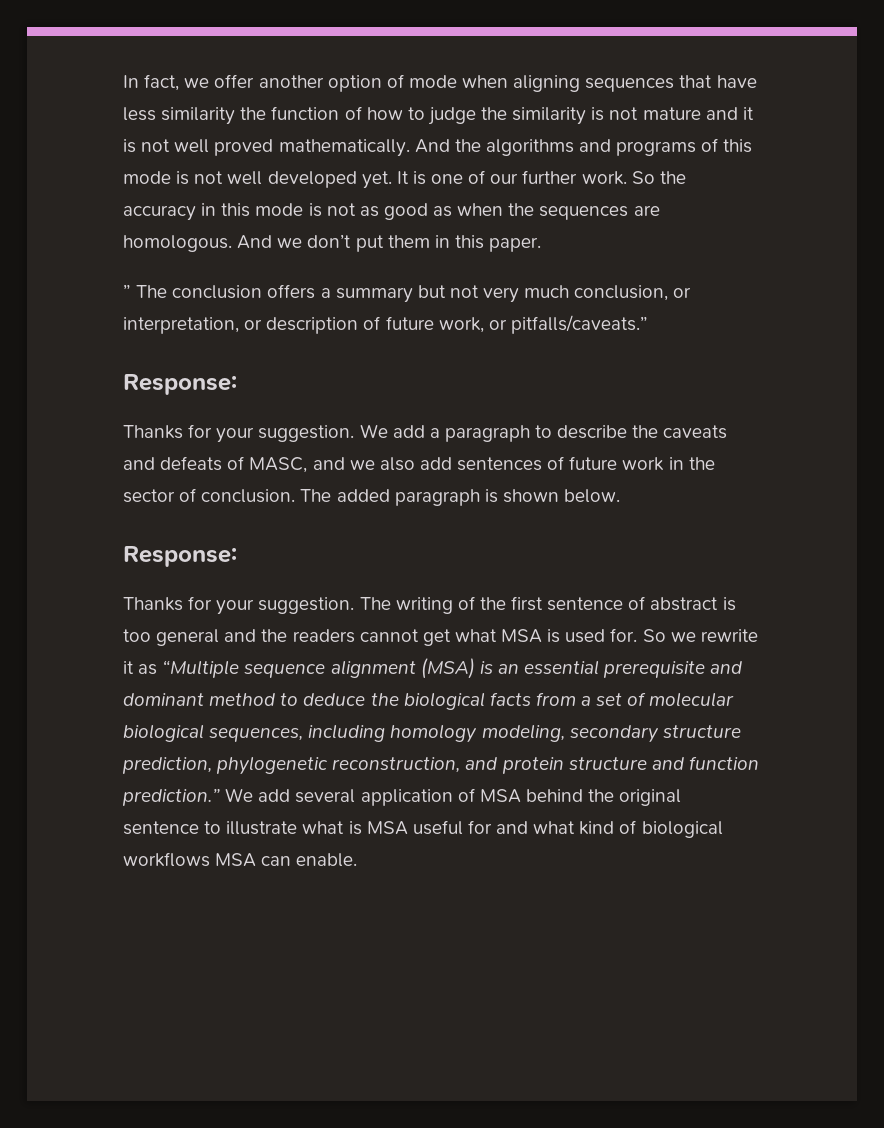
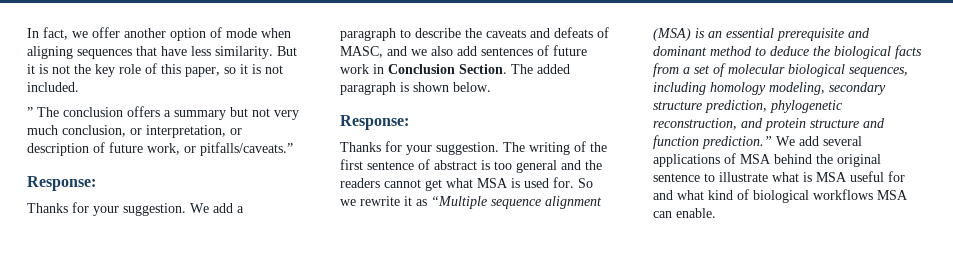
- In fact, we offer another option of mode when aligning sequences that have less similarity the function of how to judge the similarity is not mature and it is not well proved mathematically. And the algorithms and programs of this mode is not well developed yet. It is one of our further work. So the accuracy in this mode is not as good as when the sequences are homologous. And we don’t put them in this paper.
+ In fact, we offer another option of mode when aligning sequences that have less similarity. But it is not the key role of this paper, so it is not included.
- We add a paragraph to describe the caveats and defeats of MASC, and we also add sentences of future work in the sector of conclusion.
+ We add a paragraph to describe the caveats and defeats of MASC, and we also add sentences of future work in Conclusion Section.
- We add several application of MSA behind the original sentence to illustrate what is MSA useful for and what kind of biological workflows MSA can enable.
+ We add several applications of MSA behind the original sentence to illustrate what is MSA useful for and what kind of biological workflows MSA can enable.

